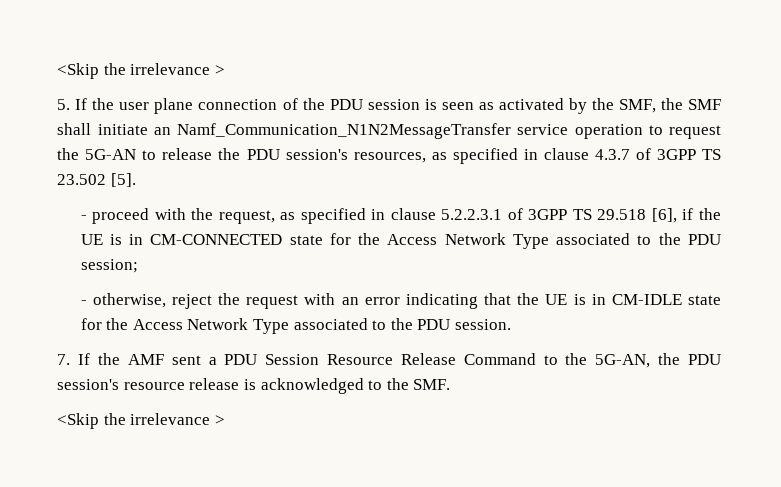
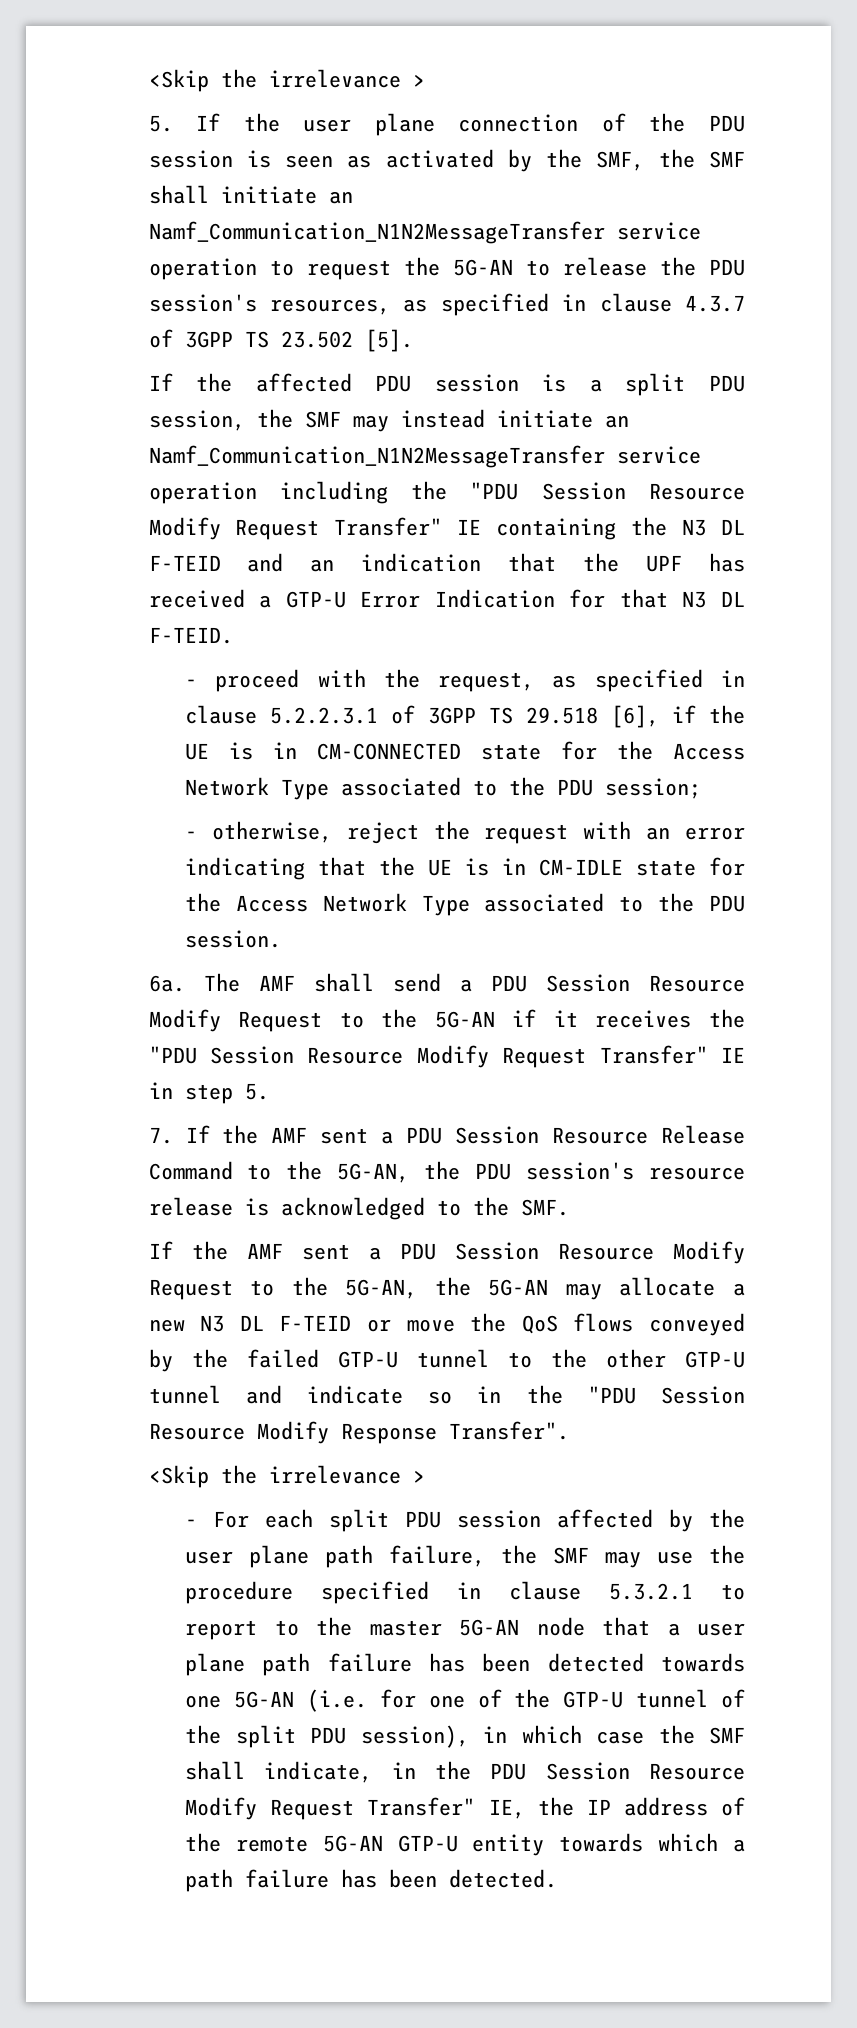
+ If the affected PDU session is a split PDU session, the SMF may instead initiate an Namf_Communication_N1N2MessageTransfer service operation including the "PDU Session Resource Modify Request Transfer" IE containing the N3 DL F-TEID and an indication that the UPF has received a GTP-U Error Indication for that N3 DL F-TEID.
+ 6a. The AMF shall send a PDU Session Resource Modify Request to the 5G-AN if it receives the "PDU Session Resource Modify Request Transfer" IE in step 5.
  7. If the AMF sent a PDU Session Resource Release Command to the 5G-AN, the PDU session's resource release is acknowledged to the SMF.
+ If the AMF sent a PDU Session Resource Modify Request to the 5G-AN, the 5G-AN may allocate a new N3 DL F-TEID or move the QoS flows conveyed by the failed GTP-U tunnel to the other GTP-U tunnel and indicate so in the "PDU Session Resource Modify Response Transfer".
  <Skip the irrelevance >
+ - For each split PDU session affected by the user plane path failure, the SMF may use the procedure specified in clause 5.3.2.1 to report to the master 5G-AN node that a user plane path failure has been detected towards one 5G-AN (i.e. for one of the GTP-U tunnel of the split PDU session), in which case the SMF shall indicate, in the PDU Session Resource Modify Request Transfer" IE, the IP address of the remote 5G-AN GTP-U entity towards which a path failure has been detected.

